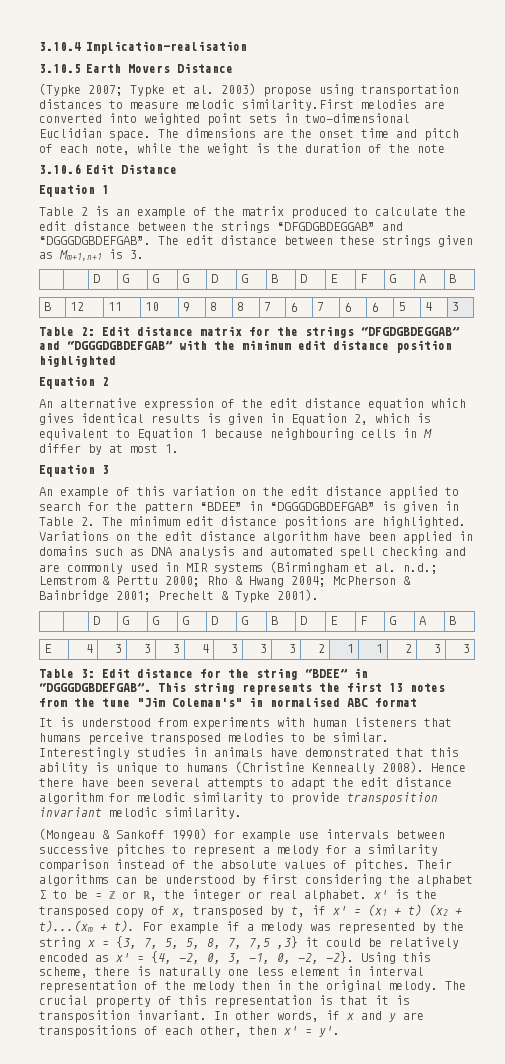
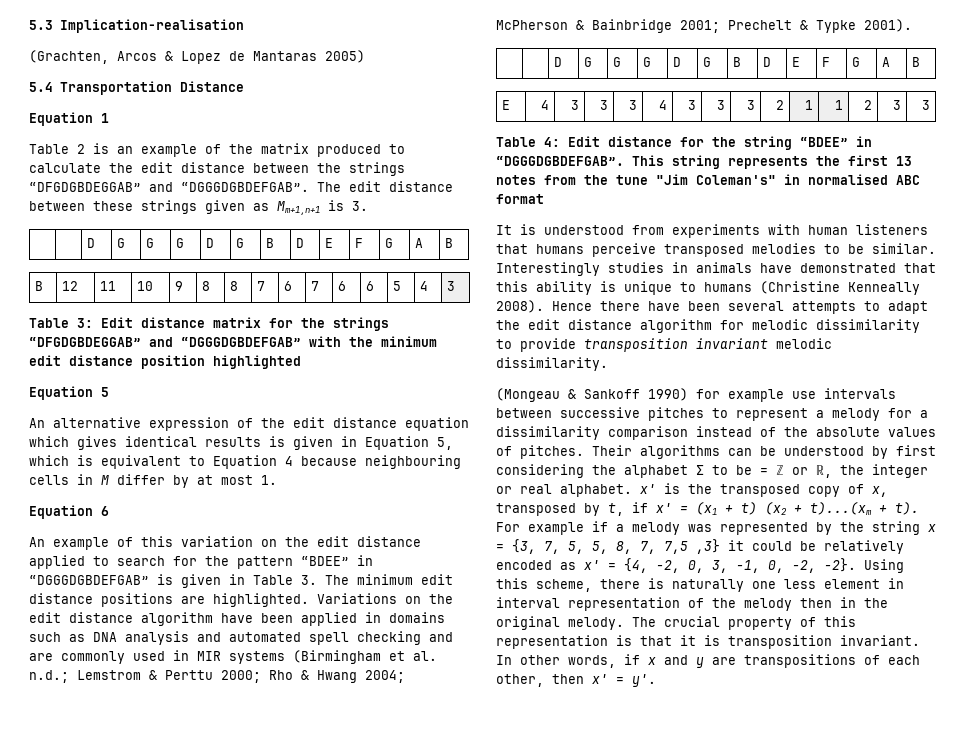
- 3.10.4 Implication-realisation
+ 5.3 Implication-realisation
- 3.10.5 Earth Movers Distance
- (Typke 2007; Typke et al. 2003) propose using transportation distances to measure melodic similarity.First melodies are converted into weighted point sets in two-dimensional Euclidian space. The dimensions are the onset time and pitch of each note, while the weight is the duration of the note
- 3.10.6 Edit Distance
+ (Grachten, Arcos & Lopez de Mantaras 2005)
+ 5.4 Transportation Distance
- Table 2: Edit distance matrix for the strings “DFGDGBDEGGAB” and “DGGGDGBDEFGAB” with the minimum edit distance position highlighted
+ Table 3: Edit distance matrix for the strings “DFGDGBDEGGAB” and “DGGGDGBDEFGAB” with the minimum edit distance position highlighted
- Equation 2
+ Equation 5
- An alternative expression of the edit distance equation which gives identical results is given in Equation 2, which is equivalent to Equation 1 because neighbouring cells in M differ by at most 1.
+ An alternative expression of the edit distance equation which gives identical results is given in Equation 5, which is equivalent to Equation 4 because neighbouring cells in M differ by at most 1.
- Equation 3
+ Equation 6
- An example of this variation on the edit distance applied to search for the pattern “BDEE” in “DGGGDGBDEFGAB” is given in Table 2. The minimum edit distance positions are highlighted.
+ An example of this variation on the edit distance applied to search for the pattern “BDEE” in “DGGGDGBDEFGAB” is given in Table 3. The minimum edit distance positions are highlighted.
- Table 3: Edit distance for the string “BDEE” in “DGGGDGBDEFGAB”.
+ Table 4: Edit distance for the string “BDEE” in “DGGGDGBDEFGAB”.
- Hence there have been several attempts to adapt the edit distance algorithm for melodic similarity to provide transposition invariant melodic similarity.
+ Hence there have been several attempts to adapt the edit distance algorithm for melodic dissimilarity to provide transposition invariant melodic dissimilarity.
- (Mongeau & Sankoff 1990) for example use intervals between successive pitches to represent a melody for a similarity comparison instead of the absolute values of pitches.
+ (Mongeau & Sankoff 1990) for example use intervals between successive pitches to represent a melody for a dissimilarity comparison instead of the absolute values of pitches.

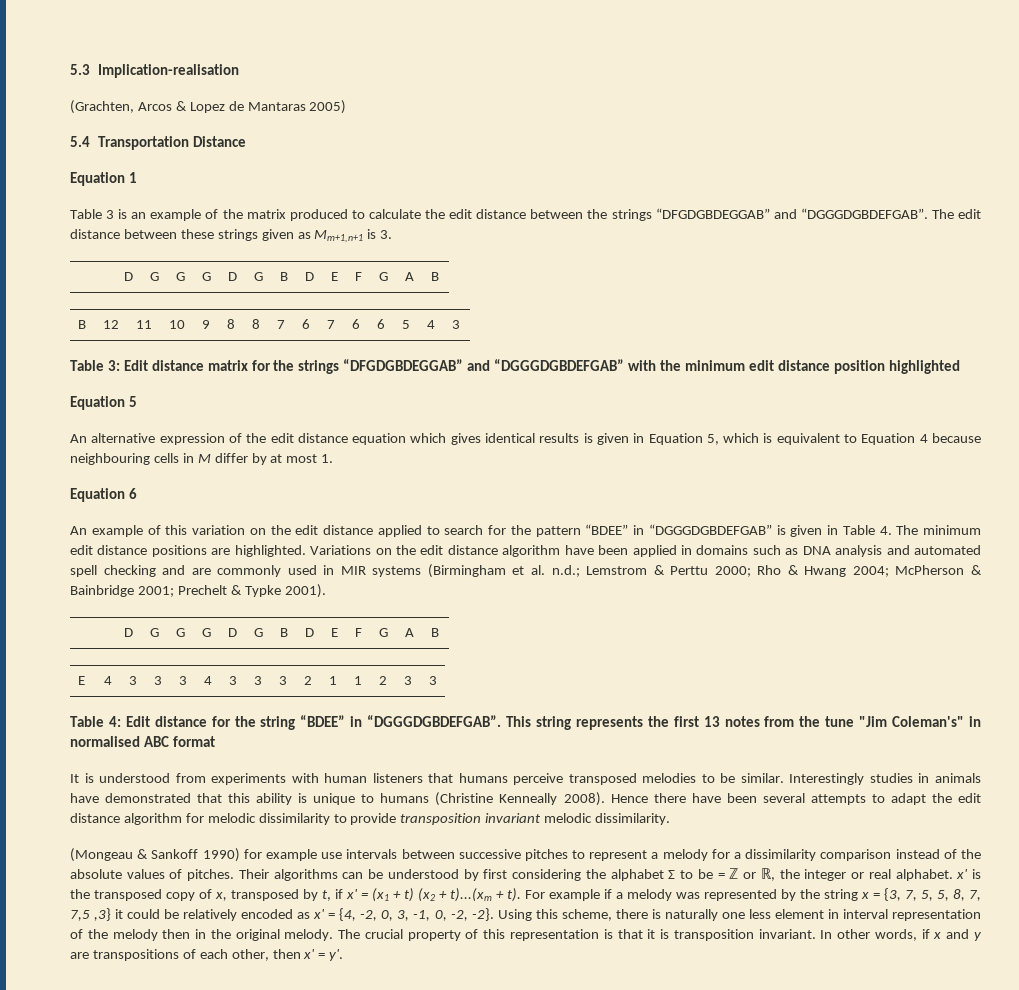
- Table 2 is an example of the matrix produced to calculate the edit distance between the strings “DFGDGBDEGGAB” and “DGGGDGBDEFGAB”.
+ Table 3 is an example of the matrix produced to calculate the edit distance between the strings “DFGDGBDEGGAB” and “DGGGDGBDEFGAB”.
- An example of this variation on the edit distance applied to search for the pattern “BDEE” in “DGGGDGBDEFGAB” is given in Table 3. The minimum edit distance positions are highlighted.
+ An example of this variation on the edit distance applied to search for the pattern “BDEE” in “DGGGDGBDEFGAB” is given in Table 4. The minimum edit distance positions are highlighted.

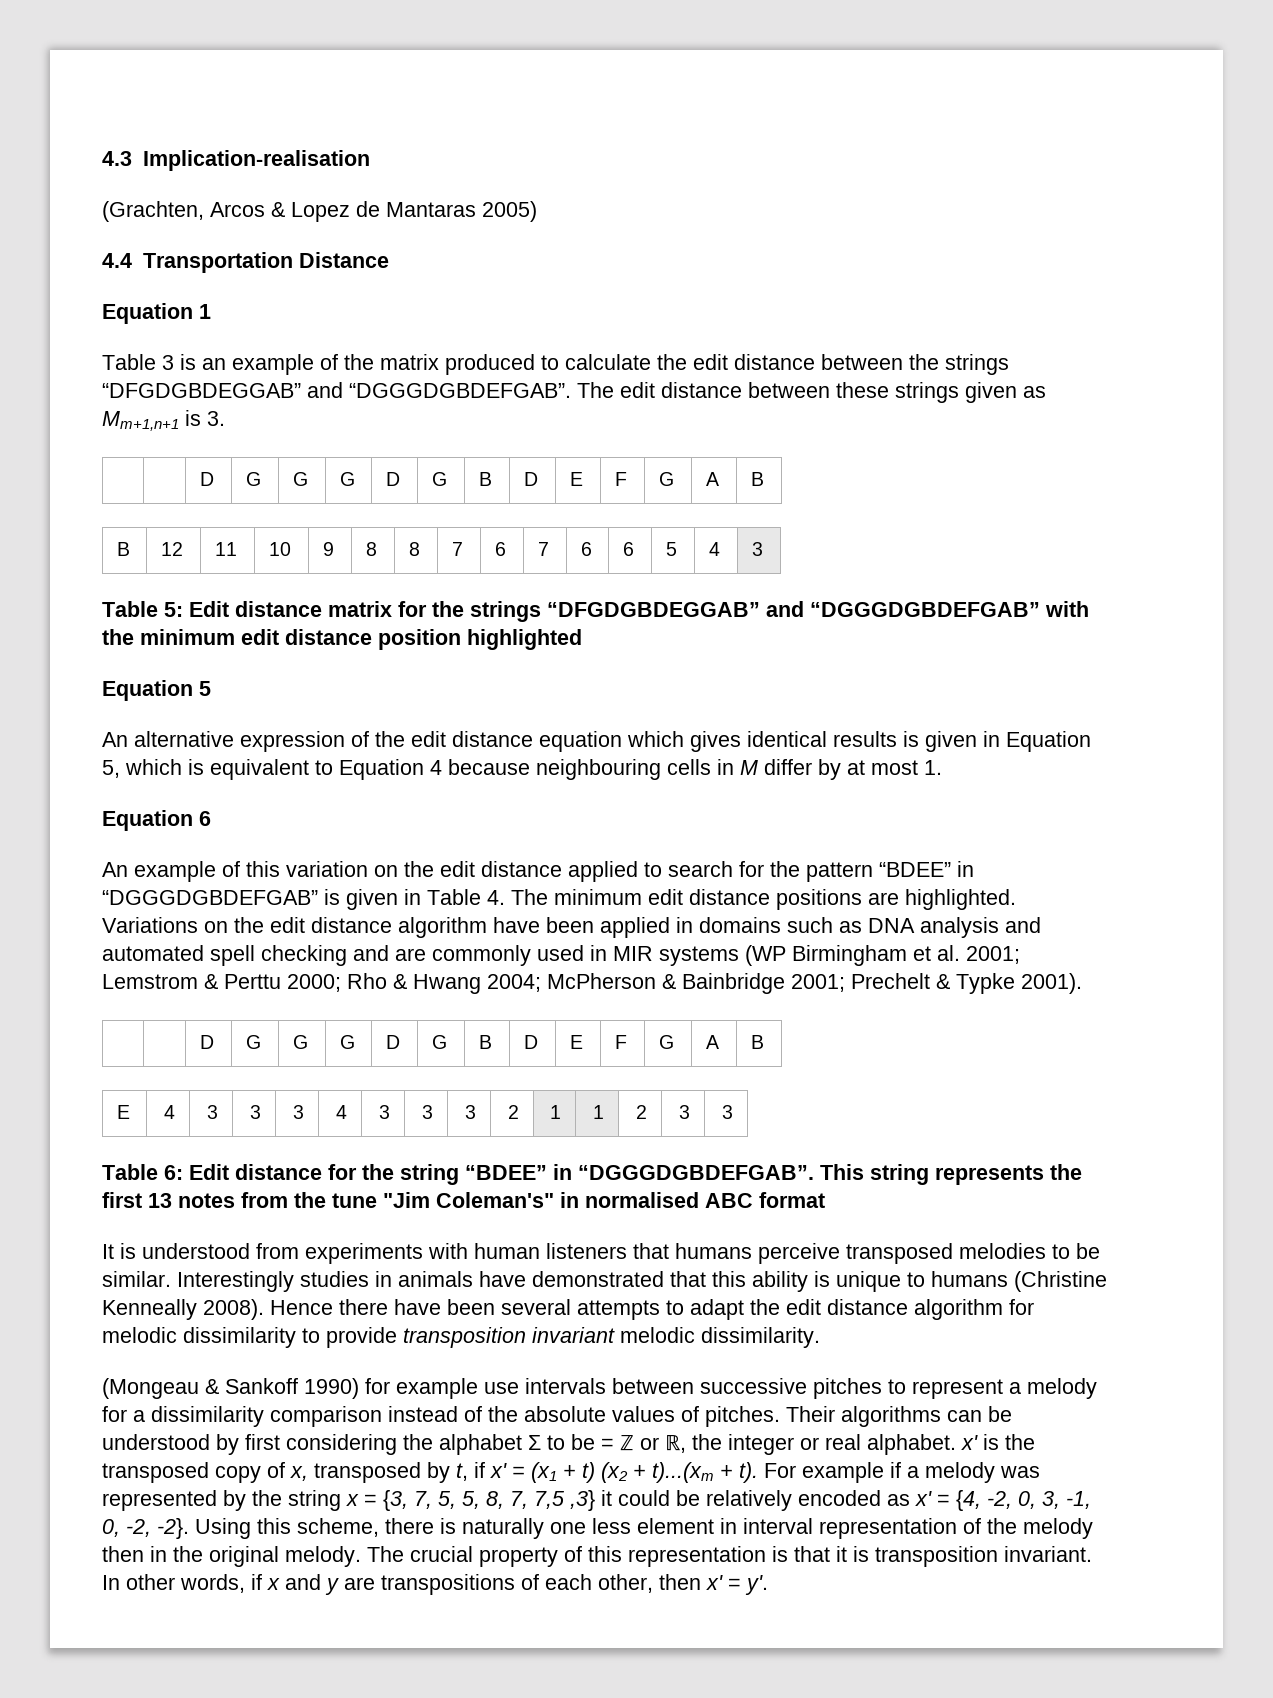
- 5.3 Implication-realisation
+ 4.3 Implication-realisation
- 5.4 Transportation Distance
+ 4.4 Transportation Distance
- Table 3: Edit distance matrix for the strings “DFGDGBDEGGAB” and “DGGGDGBDEFGAB” with the minimum edit distance position highlighted
+ Table 5: Edit distance matrix for the strings “DFGDGBDEGGAB” and “DGGGDGBDEFGAB” with the minimum edit distance position highlighted
- Variations on the edit distance algorithm have been applied in domains such as DNA analysis and automated spell checking and are commonly used in MIR systems (Birmingham et al. n.d.; Lemstrom & Perttu 2000; Rho & Hwang 2004; McPherson & Bainbridge 2001; Prechelt & Typke 2001).
+ Variations on the edit distance algorithm have been applied in domains such as DNA analysis and automated spell checking and are commonly used in MIR systems (WP Birmingham et al. 2001; Lemstrom & Perttu 2000; Rho & Hwang 2004; McPherson & Bainbridge 2001; Prechelt & Typke 2001).
- Table 4: Edit distance for the string “BDEE” in “DGGGDGBDEFGAB”.
+ Table 6: Edit distance for the string “BDEE” in “DGGGDGBDEFGAB”.

